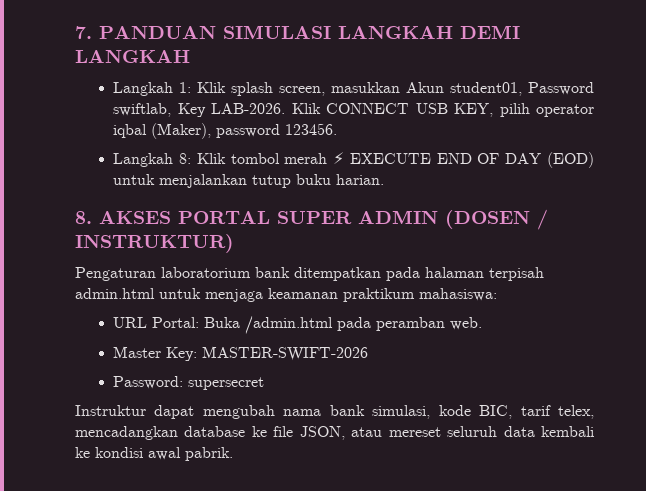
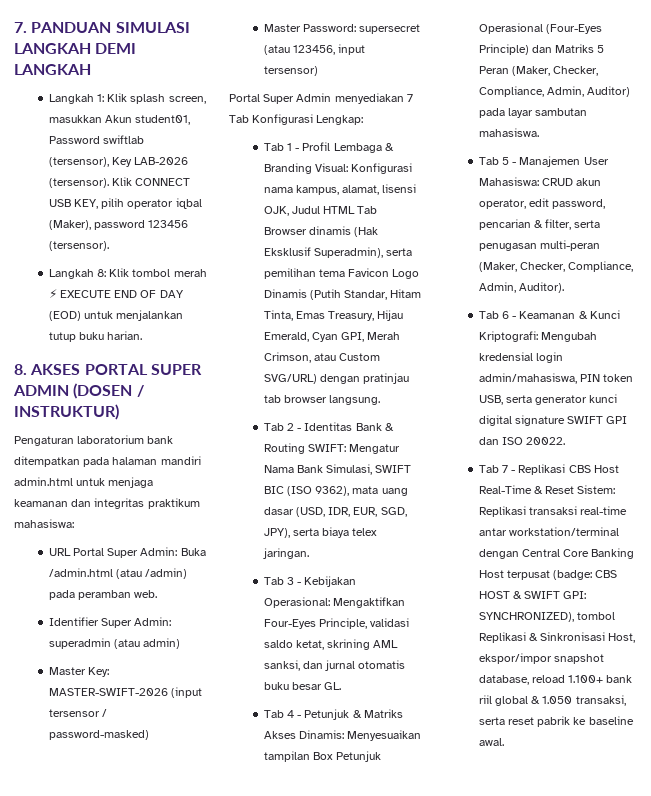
- Langkah 1: Klik splash screen, masukkan Akun student01, Password swiftlab, Key LAB-2026.
+ Langkah 1: Klik splash screen, masukkan Akun student01, Password swiftlab (tersensor), Key LAB-2026 (tersensor).
- Klik CONNECT USB KEY, pilih operator iqbal (Maker), password 123456.
+ Klik CONNECT USB KEY, pilih operator iqbal (Maker), password 123456 (tersensor).
- Pengaturan laboratorium bank ditempatkan pada halaman terpisah admin.html untuk menjaga keamanan praktikum mahasiswa:
+ Pengaturan laboratorium bank ditempatkan pada halaman mandiri admin.html untuk menjaga keamanan dan integritas praktikum mahasiswa:
- URL Portal: Buka /admin.html pada peramban web.
- Master Key: MASTER-SWIFT-2026
- Password: supersecret
- Instruktur dapat mengubah nama bank simulasi, kode BIC, tarif telex, mencadangkan database ke file JSON, atau mereset seluruh data kembali ke kondisi awal pabrik.
+ URL Portal Super Admin: Buka /admin.html (atau /admin) pada peramban web.
+ Identifier Super Admin: superadmin (atau admin)
+ Master Key: MASTER-SWIFT-2026 (input tersensor / password-masked)
+ Master Password: supersecret (atau 123456, input tersensor)
+ Portal Super Admin menyediakan 7 Tab Konfigurasi Lengkap:
+ Tab 1 - Profil Lembaga & Branding Visual: Konfigurasi nama kampus, alamat, lisensi OJK, Judul HTML Tab Browser dinamis (Hak Eksklusif Superadmin), serta pemilihan tema Favicon Logo Dinamis (Putih Standar, Hitam Tinta, Emas Treasury, Hijau Emerald, Cyan GPI, Merah Crimson, atau Custom SVG/URL) dengan pratinjau tab browser langsung.
+ Tab 2 - Identitas Bank & Routing SWIFT: Mengatur Nama Bank Simulasi, SWIFT BIC (ISO 9362), mata uang dasar (USD, IDR, EUR, SGD, JPY), serta biaya telex jaringan.
+ Tab 3 - Kebijakan Operasional: Mengaktifkan Four-Eyes Principle, validasi saldo ketat, skrining AML sanksi, dan jurnal otomatis buku besar GL.
+ Tab 4 - Petunjuk & Matriks Akses Dinamis: Menyesuaikan tampilan Box Petunjuk Operasional (Four-Eyes Principle) dan Matriks 5 Peran (Maker, Checker, Compliance, Admin, Auditor) pada layar sambutan mahasiswa.
+ Tab 5 - Manajemen User Mahasiswa: CRUD akun operator, edit password, pencarian & filter, serta penugasan multi-peran (Maker, Checker, Compliance, Admin, Auditor).
+ Tab 6 - Keamanan & Kunci Kriptografi: Mengubah kredensial login admin/mahasiswa, PIN token USB, serta generator kunci digital signature SWIFT GPI dan ISO 20022.
+ Tab 7 - Replikasi CBS Host Real-Time & Reset Sistem: Replikasi transaksi real-time antar workstation/terminal dengan Central Core Banking Host terpusat (badge: CBS HOST & SWIFT GPI: SYNCHRONIZED), tombol Replikasi & Sinkronisasi Host, ekspor/impor snapshot database, reload 1.100+ bank riil global & 1.050 transaksi, serta reset pabrik ke baseline awal.

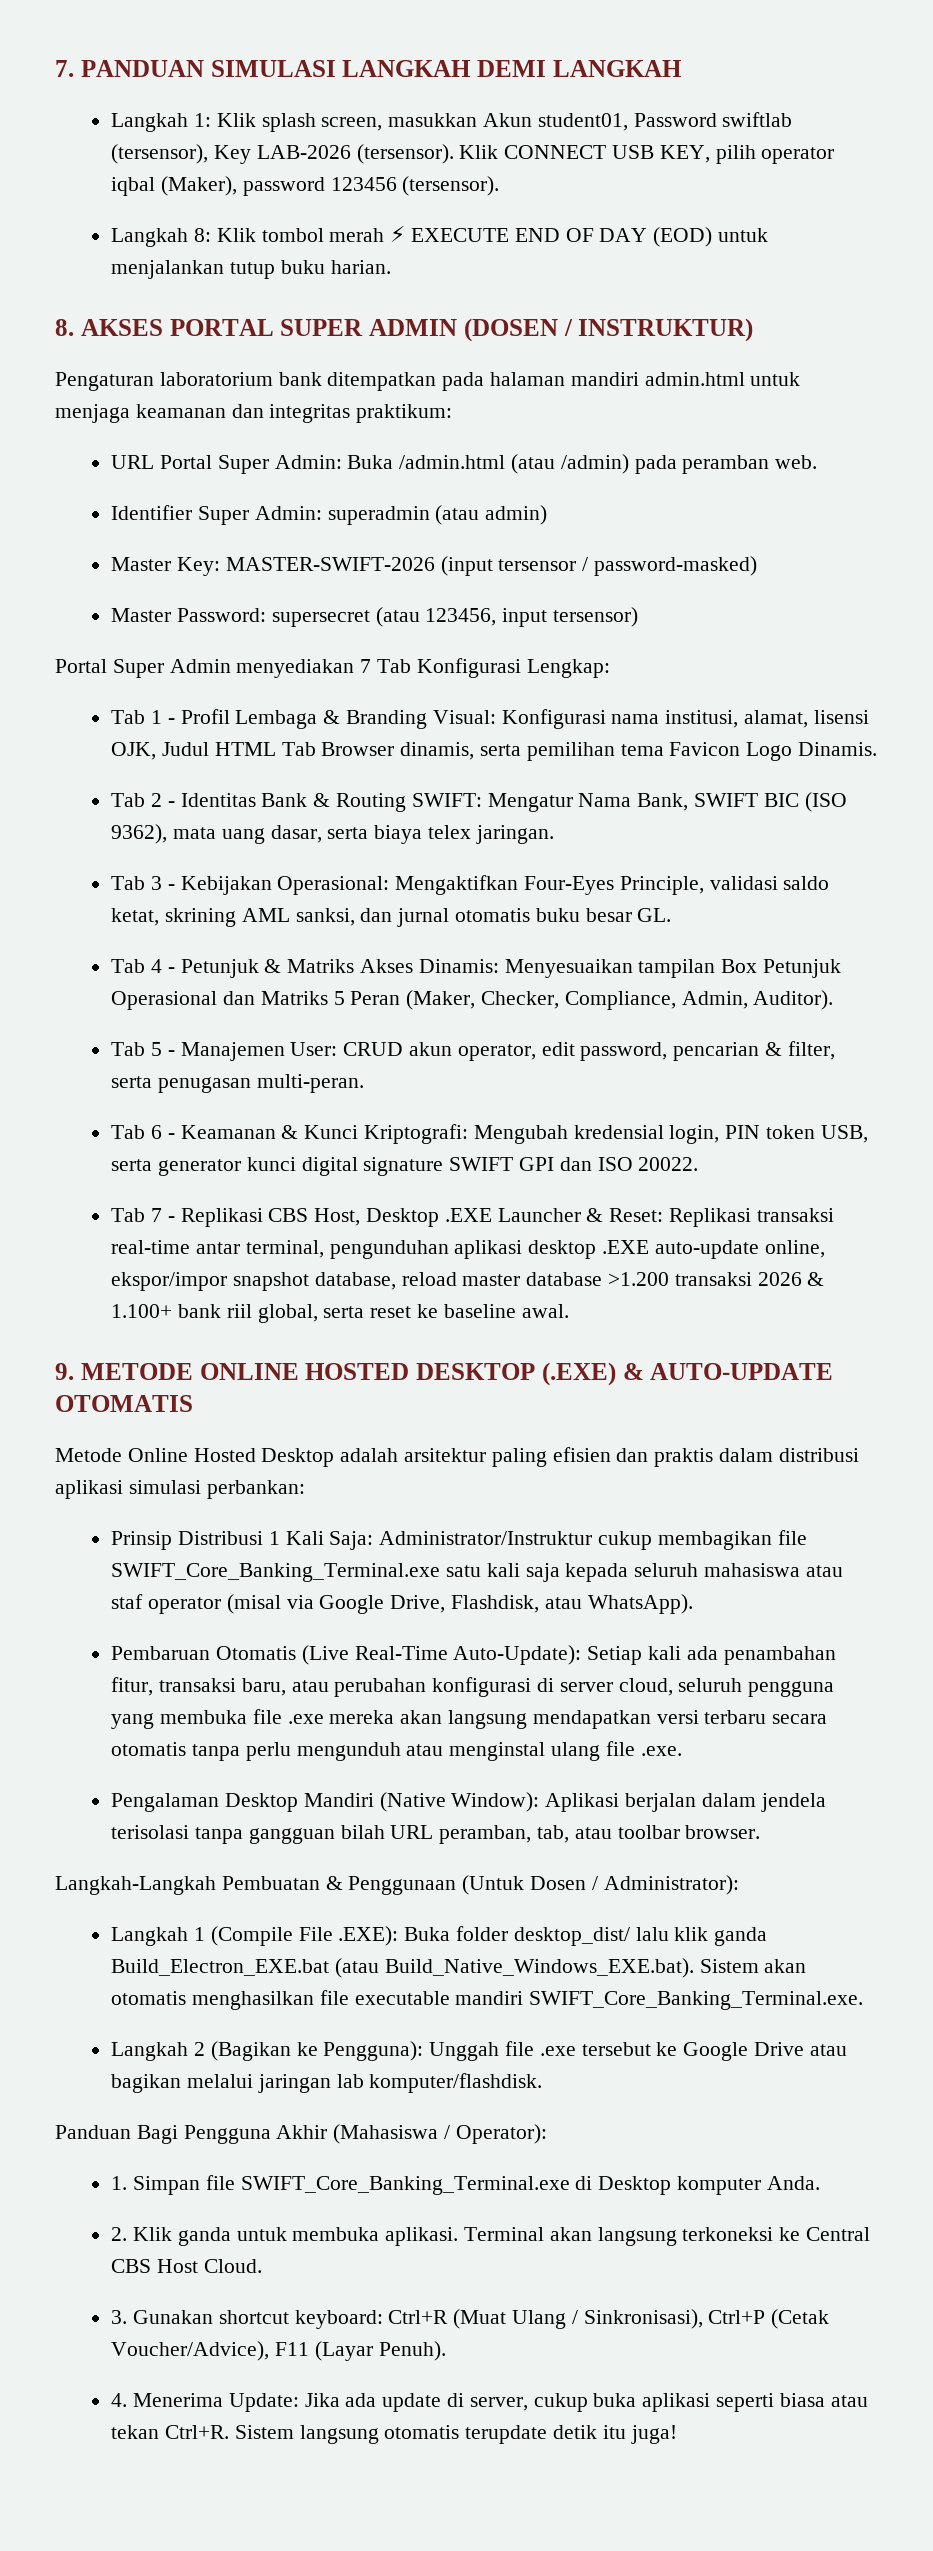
- Pengaturan laboratorium bank ditempatkan pada halaman mandiri admin.html untuk menjaga keamanan dan integritas praktikum mahasiswa:
+ Pengaturan laboratorium bank ditempatkan pada halaman mandiri admin.html untuk menjaga keamanan dan integritas praktikum:
- Tab 1 - Profil Lembaga & Branding Visual: Konfigurasi nama kampus, alamat, lisensi OJK, Judul HTML Tab Browser dinamis (Hak Eksklusif Superadmin), serta pemilihan tema Favicon Logo Dinamis (Putih Standar, Hitam Tinta, Emas Treasury, Hijau Emerald, Cyan GPI, Merah Crimson, atau Custom SVG/URL) dengan pratinjau tab browser langsung.
+ Tab 1 - Profil Lembaga & Branding Visual: Konfigurasi nama institusi, alamat, lisensi OJK, Judul HTML Tab Browser dinamis, serta pemilihan tema Favicon Logo Dinamis.
- Tab 2 - Identitas Bank & Routing SWIFT: Mengatur Nama Bank Simulasi, SWIFT BIC (ISO 9362), mata uang dasar (USD, IDR, EUR, SGD, JPY), serta biaya telex jaringan.
+ Tab 2 - Identitas Bank & Routing SWIFT: Mengatur Nama Bank, SWIFT BIC (ISO 9362), mata uang dasar, serta biaya telex jaringan.
- Tab 4 - Petunjuk & Matriks Akses Dinamis: Menyesuaikan tampilan Box Petunjuk Operasional (Four-Eyes Principle) dan Matriks 5 Peran (Maker, Checker, Compliance, Admin, Auditor) pada layar sambutan mahasiswa.
+ Tab 4 - Petunjuk & Matriks Akses Dinamis: Menyesuaikan tampilan Box Petunjuk Operasional dan Matriks 5 Peran (Maker, Checker, Compliance, Admin, Auditor).
- Tab 5 - Manajemen User Mahasiswa: CRUD akun operator, edit password, pencarian & filter, serta penugasan multi-peran (Maker, Checker, Compliance, Admin, Auditor).
+ Tab 5 - Manajemen User: CRUD akun operator, edit password, pencarian & filter, serta penugasan multi-peran.
- Tab 6 - Keamanan & Kunci Kriptografi: Mengubah kredensial login admin/mahasiswa, PIN token USB, serta generator kunci digital signature SWIFT GPI dan ISO 20022.
+ Tab 6 - Keamanan & Kunci Kriptografi: Mengubah kredensial login, PIN token USB, serta generator kunci digital signature SWIFT GPI dan ISO 20022.
- Tab 7 - Replikasi CBS Host Real-Time & Reset Sistem: Replikasi transaksi real-time antar workstation/terminal dengan Central Core Banking Host terpusat (badge: CBS HOST & SWIFT GPI: SYNCHRONIZED), tombol Replikasi & Sinkronisasi Host, ekspor/impor snapshot database, reload 1.100+ bank riil global & 1.050 transaksi, serta reset pabrik ke baseline awal.
+ Tab 7 - Replikasi CBS Host, Desktop .EXE Launcher & Reset: Replikasi transaksi real-time antar terminal, pengunduhan aplikasi desktop .EXE auto-update online, ekspor/impor snapshot database, reload master database >1.200 transaksi 2026 & 1.100+ bank riil global, serta reset ke baseline awal.
+ 9. METODE ONLINE HOSTED DESKTOP (.EXE) & AUTO-UPDATE OTOMATIS
+ Metode Online Hosted Desktop adalah arsitektur paling efisien dan praktis dalam distribusi aplikasi simulasi perbankan:
+ Prinsip Distribusi 1 Kali Saja: Administrator/Instruktur cukup membagikan file SWIFT_Core_Banking_Terminal.exe satu kali saja kepada seluruh mahasiswa atau staf operator (misal via Google Drive, Flashdisk, atau WhatsApp).
+ Pembaruan Otomatis (Live Real-Time Auto-Update): Setiap kali ada penambahan fitur, transaksi baru, atau perubahan konfigurasi di server cloud, seluruh pengguna yang membuka file .exe mereka akan langsung mendapatkan versi terbaru secara otomatis tanpa perlu mengunduh atau menginstal ulang file .exe.
+ Pengalaman Desktop Mandiri (Native Window): Aplikasi berjalan dalam jendela terisolasi tanpa gangguan bilah URL peramban, tab, atau toolbar browser.
+ Langkah-Langkah Pembuatan & Penggunaan (Untuk Dosen / Administrator):
+ Langkah 1 (Compile File .EXE): Buka folder desktop_dist/ lalu klik ganda Build_Electron_EXE.bat (atau Build_Native_Windows_EXE.bat). Sistem akan otomatis menghasilkan file executable mandiri SWIFT_Core_Banking_Terminal.exe.
+ Langkah 2 (Bagikan ke Pengguna): Unggah file .exe tersebut ke Google Drive atau bagikan melalui jaringan lab komputer/flashdisk.
+ Panduan Bagi Pengguna Akhir (Mahasiswa / Operator):
+ 1. Simpan file SWIFT_Core_Banking_Terminal.exe di Desktop komputer Anda.
+ 2. Klik ganda untuk membuka aplikasi. Terminal akan langsung terkoneksi ke Central CBS Host Cloud.
+ 3. Gunakan shortcut keyboard: Ctrl+R (Muat Ulang / Sinkronisasi), Ctrl+P (Cetak Voucher/Advice), F11 (Layar Penuh).
+ 4. Menerima Update: Jika ada update di server, cukup buka aplikasi seperti biasa atau tekan Ctrl+R. Sistem langsung otomatis terupdate detik itu juga!

